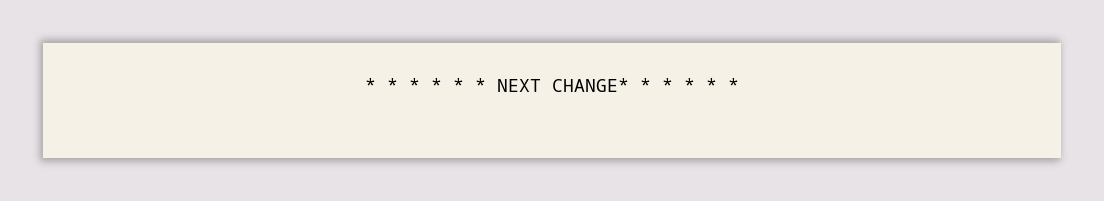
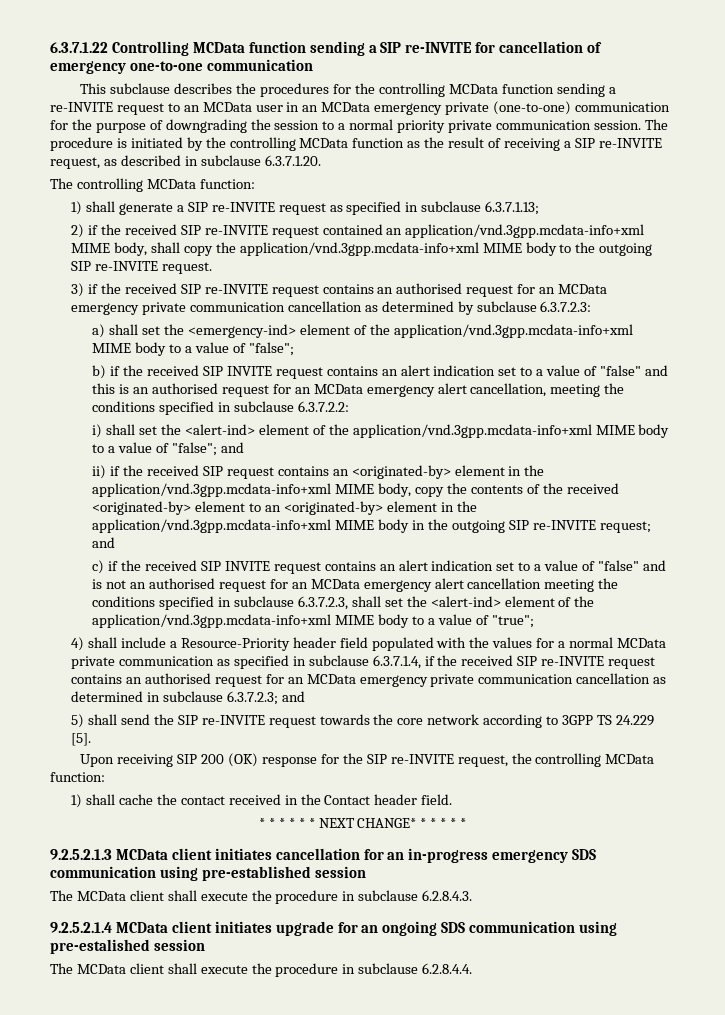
+ 6.3.7.1.22 Controlling MCData function sending a SIP re-INVITE for cancellation of emergency one-to-one communication
+ This subclause describes the procedures for the controlling MCData function sending a re-INVITE request to an MCData user in an MCData emergency private (one-to-one) communication for the purpose of downgrading the session to a normal priority private communication session. The procedure is initiated by the controlling MCData function as the result of receiving a SIP re-INVITE request, as described in subclause 6.3.7.1.20.
+ The controlling MCData function:
+ 1) shall generate a SIP re-INVITE request as specified in subclause 6.3.7.1.13;
+ 2) if the received SIP re-INVITE request contained an application/vnd.3gpp.mcdata-info+xml MIME body, shall copy the application/vnd.3gpp.mcdata-info+xml MIME body to the outgoing SIP re-INVITE request.
+ 3) if the received SIP re-INVITE request contains an authorised request for an MCData emergency private communication cancellation as determined by subclause 6.3.7.2.3:
+ a) shall set the <emergency-ind> element of the application/vnd.3gpp.mcdata-info+xml MIME body to a value of "false";
+ b) if the received SIP INVITE request contains an alert indication set to a value of "false" and this is an authorised request for an MCData emergency alert cancellation, meeting the conditions specified in subclause 6.3.7.2.2:
+ i) shall set the <alert-ind> element of the application/vnd.3gpp.mcdata-info+xml MIME body to a value of "false"; and
+ ii) if the received SIP request contains an <originated-by> element in the application/vnd.3gpp.mcdata-info+xml MIME body, copy the contents of the received <originated-by> element to an <originated-by> element in the application/vnd.3gpp.mcdata-info+xml MIME body in the outgoing SIP re-INVITE request; and
+ c) if the received SIP INVITE request contains an alert indication set to a value of "false" and is not an authorised request for an MCData emergency alert cancellation meeting the conditions specified in subclause 6.3.7.2.3, shall set the <alert-ind> element of the application/vnd.3gpp.mcdata-info+xml MIME body to a value of "true";
+ 4) shall include a Resource-Priority header field populated with the values for a normal MCData private communication as specified in subclause 6.3.7.1.4, if the received SIP re-INVITE request contains an authorised request for an MCData emergency private communication cancellation as determined in subclause 6.3.7.2.3; and
+ 5) shall send the SIP re-INVITE request towards the core network according to 3GPP TS 24.229 [5].
+ Upon receiving SIP 200 (OK) response for the SIP re-INVITE request, the controlling MCData function:
+ 1) shall cache the contact received in the Contact header field.
+ 9.2.5.2.1.3 MCData client initiates cancellation for an in-progress emergency SDS communication using pre-established session
+ The MCData client shall execute the procedure in subclause 6.2.8.4.3.
+ 9.2.5.2.1.4 MCData client initiates upgrade for an ongoing SDS communication using pre-estalished session
+ The MCData client shall execute the procedure in subclause 6.2.8.4.4.

